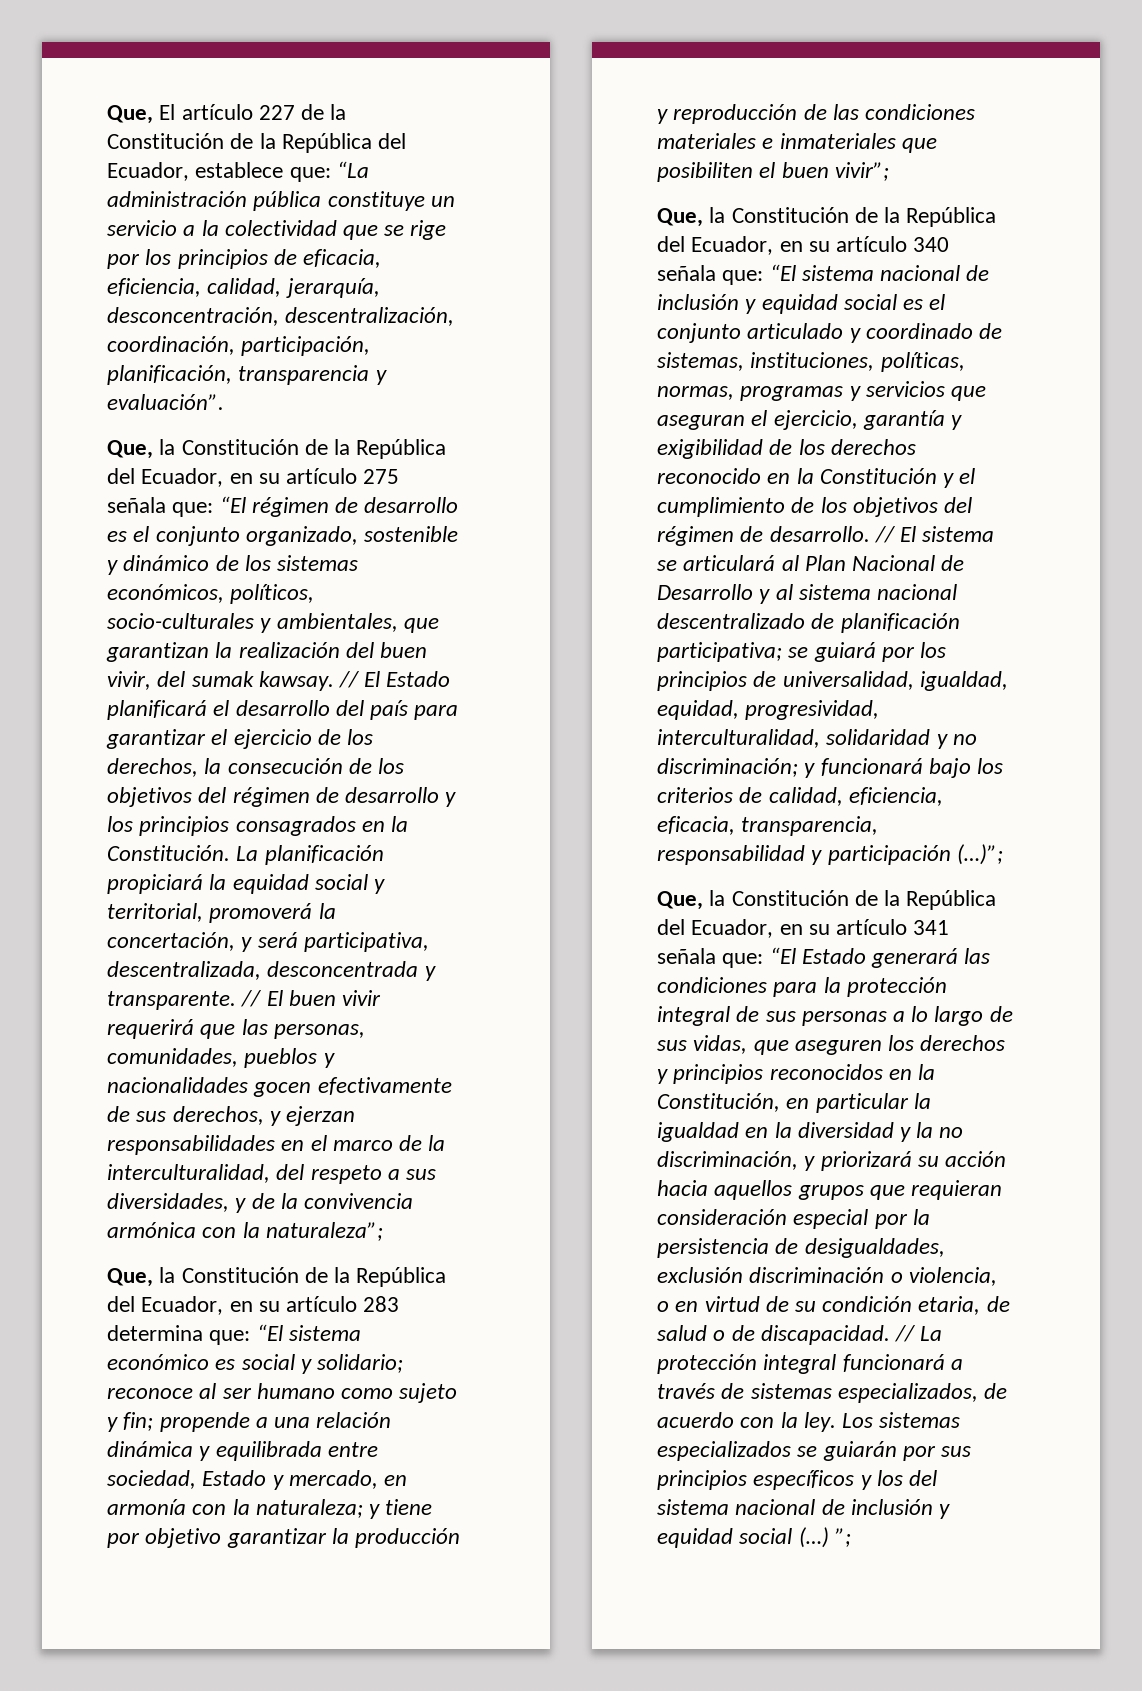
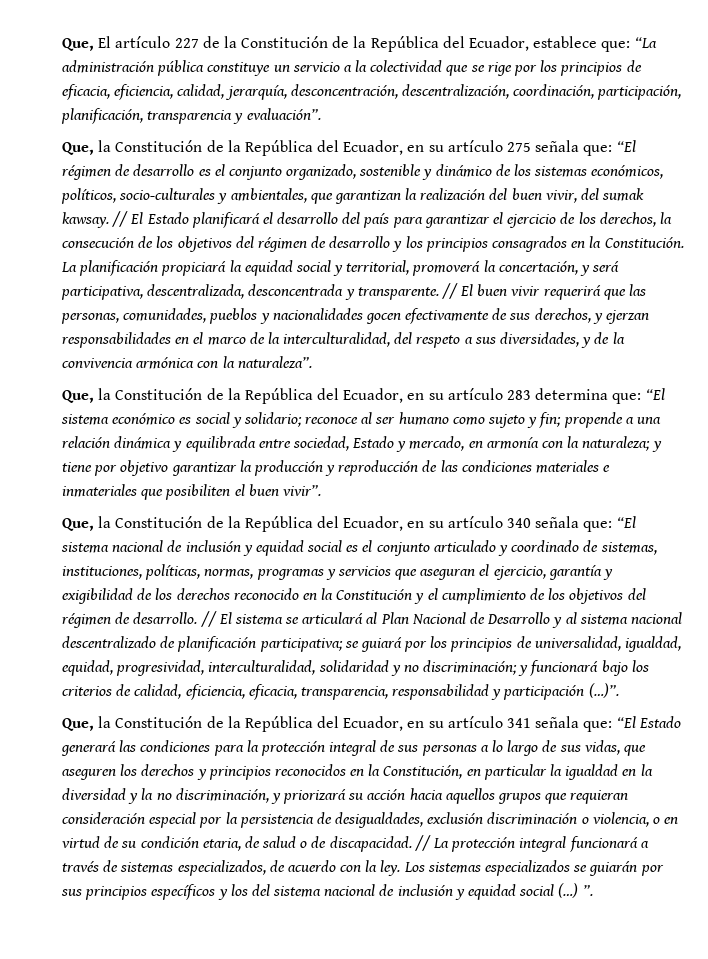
- // El buen vivir requerirá que las personas, comunidades, pueblos y nacionalidades gocen efectivamente de sus derechos, y ejerzan responsabilidades en el marco de la interculturalidad, del respeto a sus diversidades, y de la convivencia armónica con la naturaleza”;
+ // El buen vivir requerirá que las personas, comunidades, pueblos y nacionalidades gocen efectivamente de sus derechos, y ejerzan responsabilidades en el marco de la interculturalidad, del respeto a sus diversidades, y de la convivencia armónica con la naturaleza”.
- y tiene por objetivo garantizar la producción y reproducción de las condiciones materiales e inmateriales que posibiliten el buen vivir”;
+ y tiene por objetivo garantizar la producción y reproducción de las condiciones materiales e inmateriales que posibiliten el buen vivir”.
- // El sistema se articulará al Plan Nacional de Desarrollo y al sistema nacional descentralizado de planificación participativa; se guiará por los principios de universalidad, igualdad, equidad, progresividad, interculturalidad, solidaridad y no discriminación; y funcionará bajo los criterios de calidad, eficiencia, eficacia, transparencia, responsabilidad y participación (…)”;
+ // El sistema se articulará al Plan Nacional de Desarrollo y al sistema nacional descentralizado de planificación participativa; se guiará por los principios de universalidad, igualdad, equidad, progresividad, interculturalidad, solidaridad y no discriminación; y funcionará bajo los criterios de calidad, eficiencia, eficacia, transparencia, responsabilidad y participación (…)”.
- Los sistemas especializados se guiarán por sus principios específicos y los del sistema nacional de inclusión y equidad social (…) ”;
+ Los sistemas especializados se guiarán por sus principios específicos y los del sistema nacional de inclusión y equidad social (…) ”.

